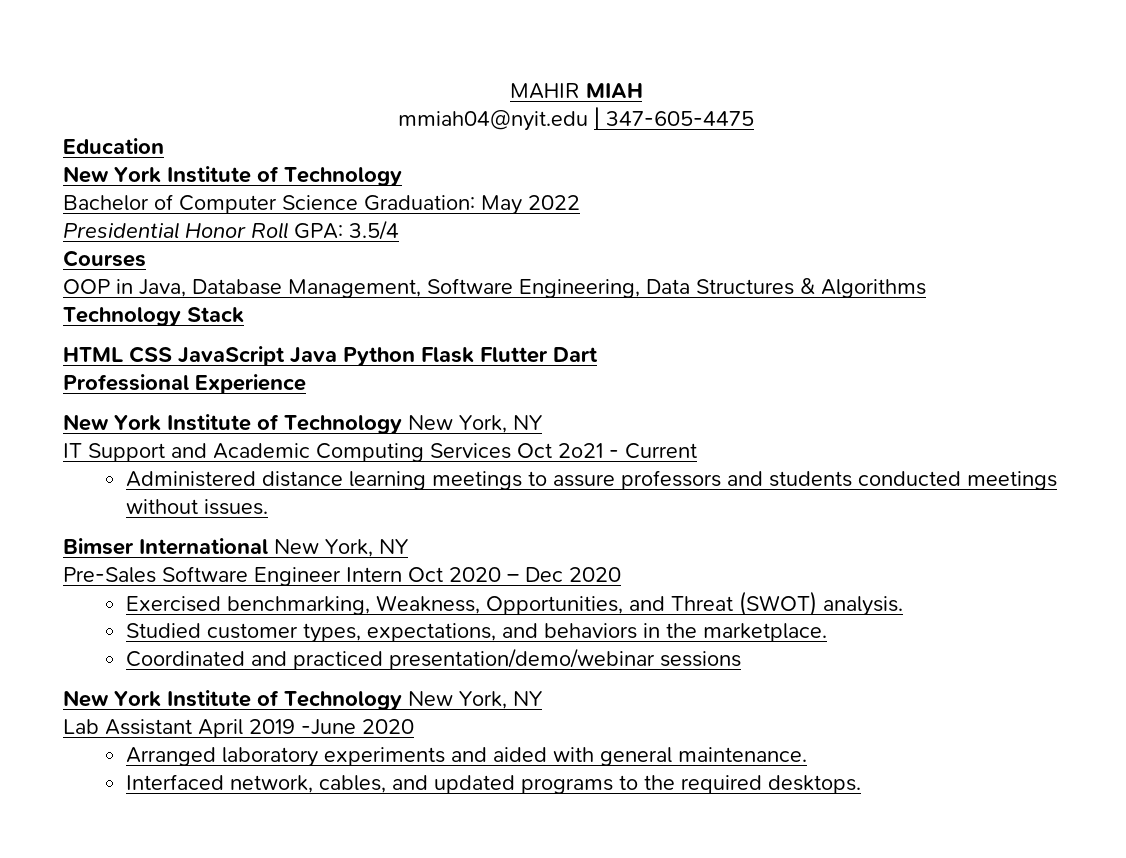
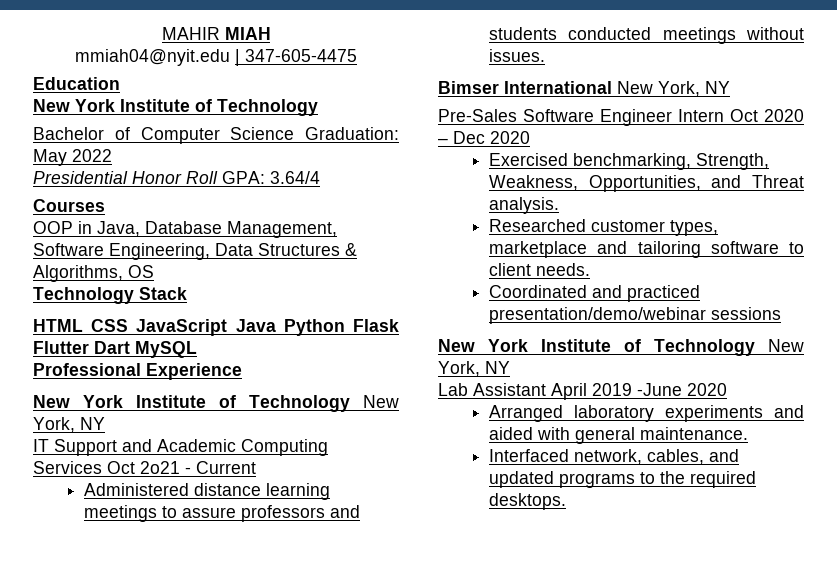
- Presidential Honor Roll GPA: 3.5/4
+ Presidential Honor Roll GPA: 3.64/4
- OOP in Java, Database Management, Software Engineering, Data Structures & Algorithms
+ OOP in Java, Database Management, Software Engineering, Data Structures & Algorithms, OS
- HTML CSS JavaScript Java Python Flask Flutter Dart
+ HTML CSS JavaScript Java Python Flask Flutter Dart MySQL
- Exercised benchmarking, Weakness, Opportunities, and Threat (SWOT) analysis.
+ Exercised benchmarking, Strength, Weakness, Opportunities, and Threat analysis.
- Studied customer types, expectations, and behaviors in the marketplace.
+ Researched customer types, marketplace and tailoring software to client needs.

